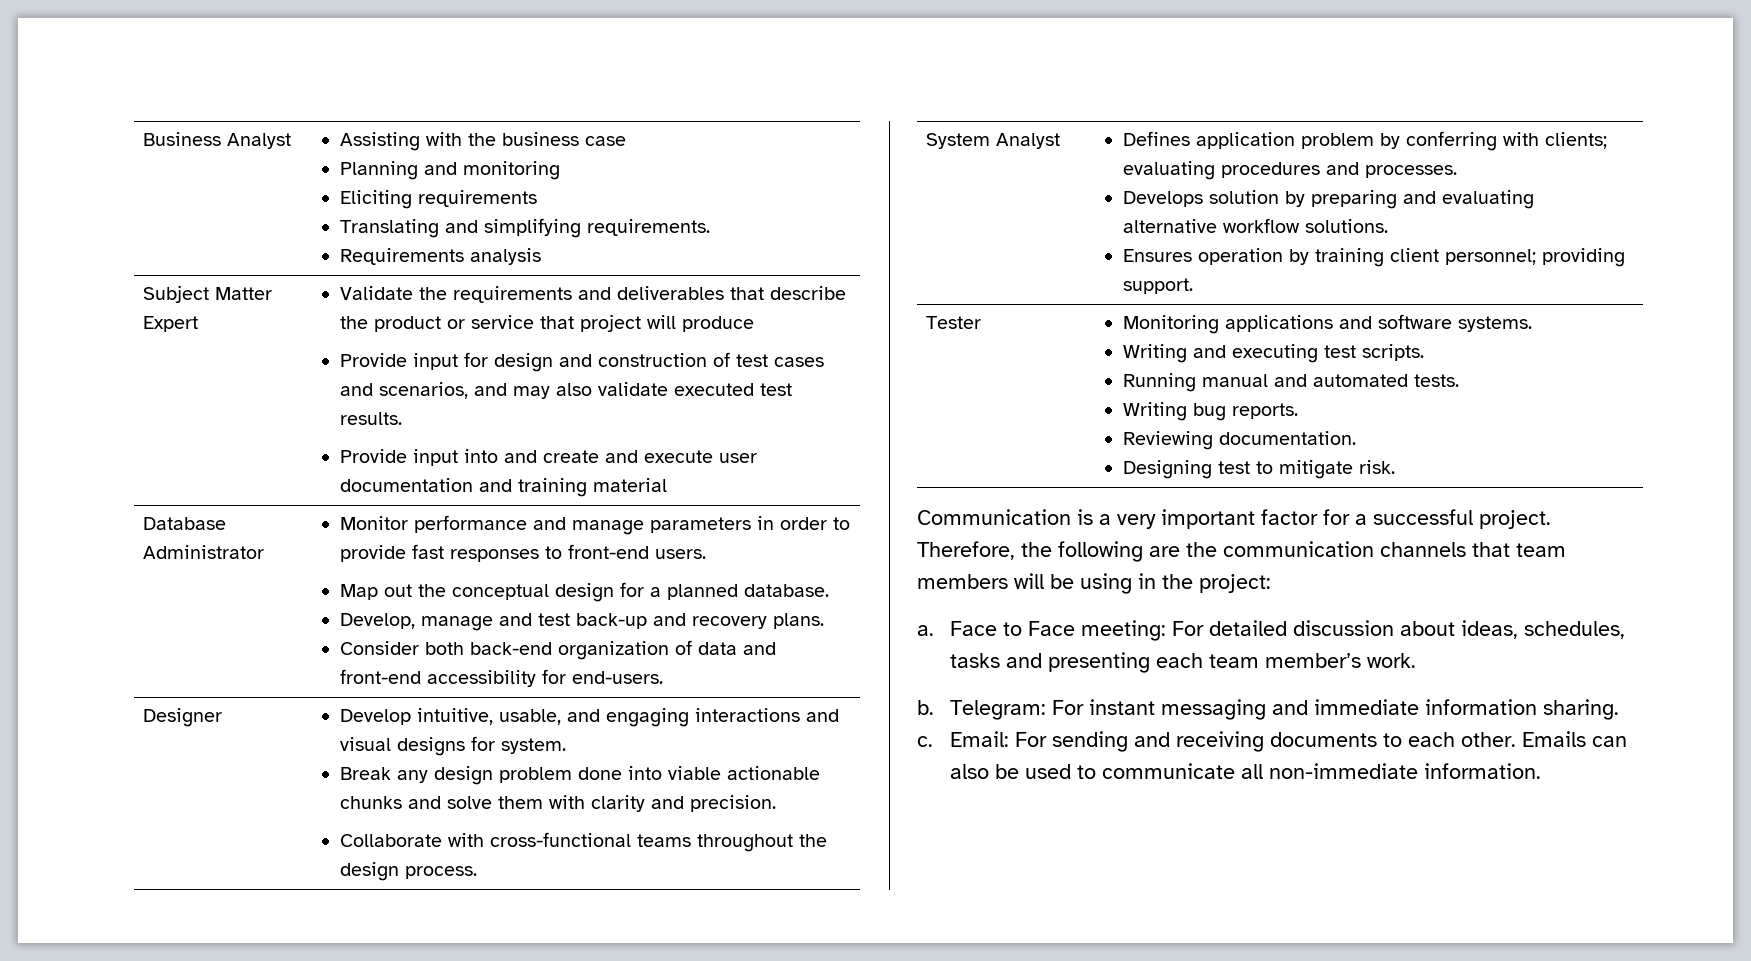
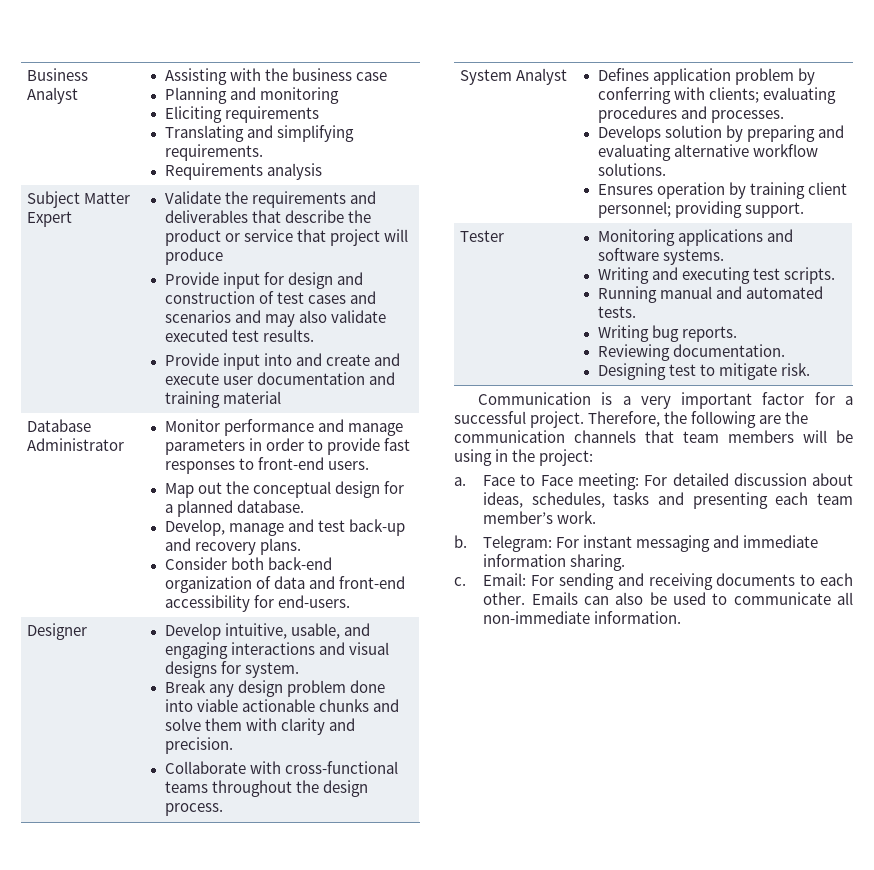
- Provide input for design and construction of test cases and scenarios, and may also validate executed test results.
+ Provide input for design and construction of test cases and scenarios and may also validate executed test results.

